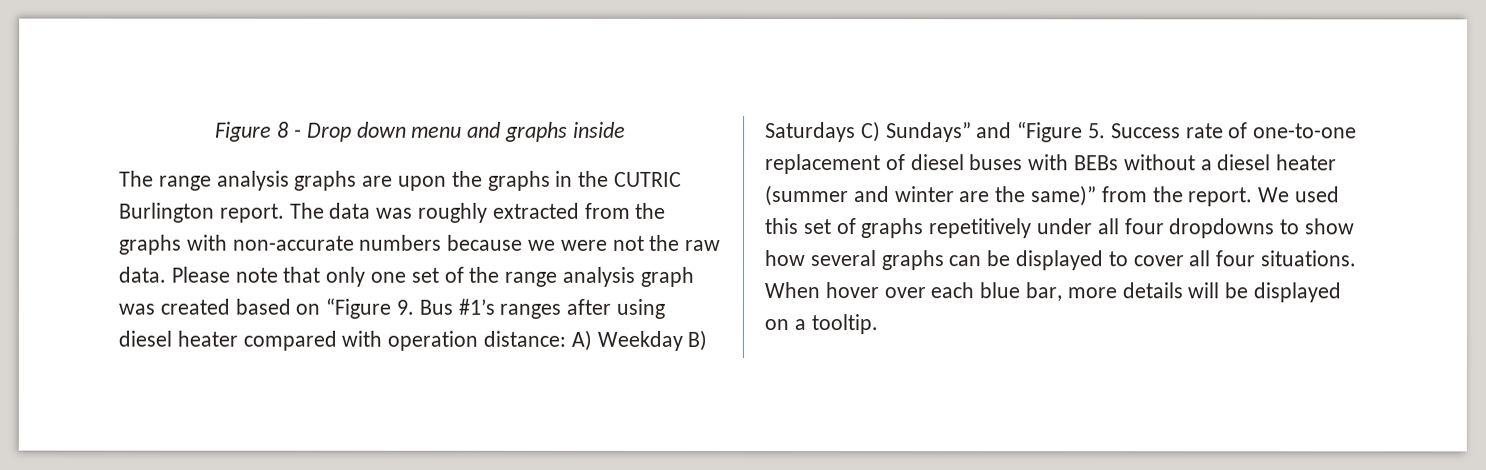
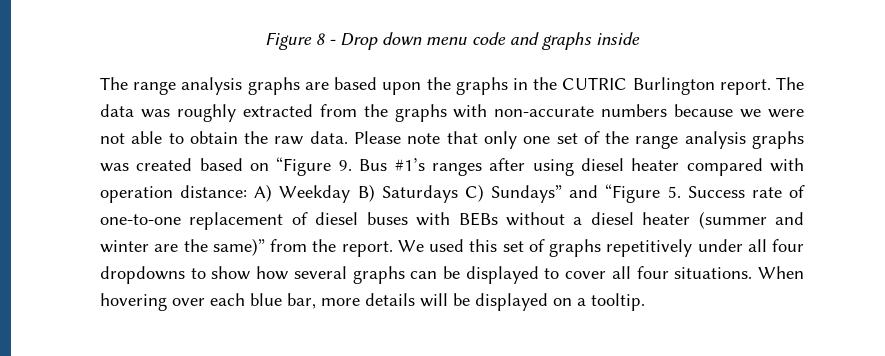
- Figure 8 - Drop down menu and graphs inside
+ Figure 8 - Drop down menu code and graphs inside
- The range analysis graphs are upon the graphs in the CUTRIC Burlington report.
+ The range analysis graphs are based upon the graphs in the CUTRIC Burlington report.
- The data was roughly extracted from the graphs with non-accurate numbers because we were not the raw data.
+ The data was roughly extracted from the graphs with non-accurate numbers because we were not able to obtain the raw data.
- Please note that only one set of the range analysis graph was created based on “Figure 9. Bus #1’s ranges after using diesel heater compared with operation distance: A) Weekday B) Saturdays C) Sundays” and “Figure 5. Success rate of one-to-one replacement of diesel buses with BEBs without a diesel heater (summer and winter are the same)” from the report.
+ Please note that only one set of the range analysis graphs was created based on “Figure 9. Bus #1’s ranges after using diesel heater compared with operation distance: A) Weekday B) Saturdays C) Sundays” and “Figure 5. Success rate of one-to-one replacement of diesel buses with BEBs without a diesel heater (summer and winter are the same)” from the report.
- When hover over each blue bar, more details will be displayed on a tooltip.
+ When hovering over each blue bar, more details will be displayed on a tooltip.

